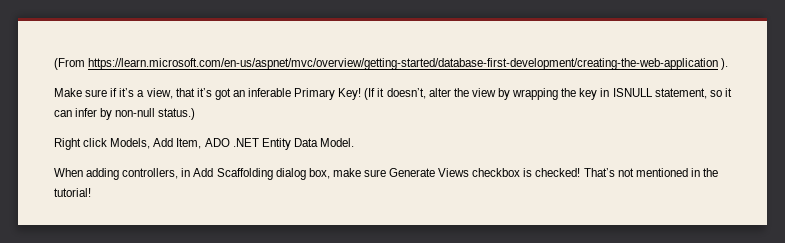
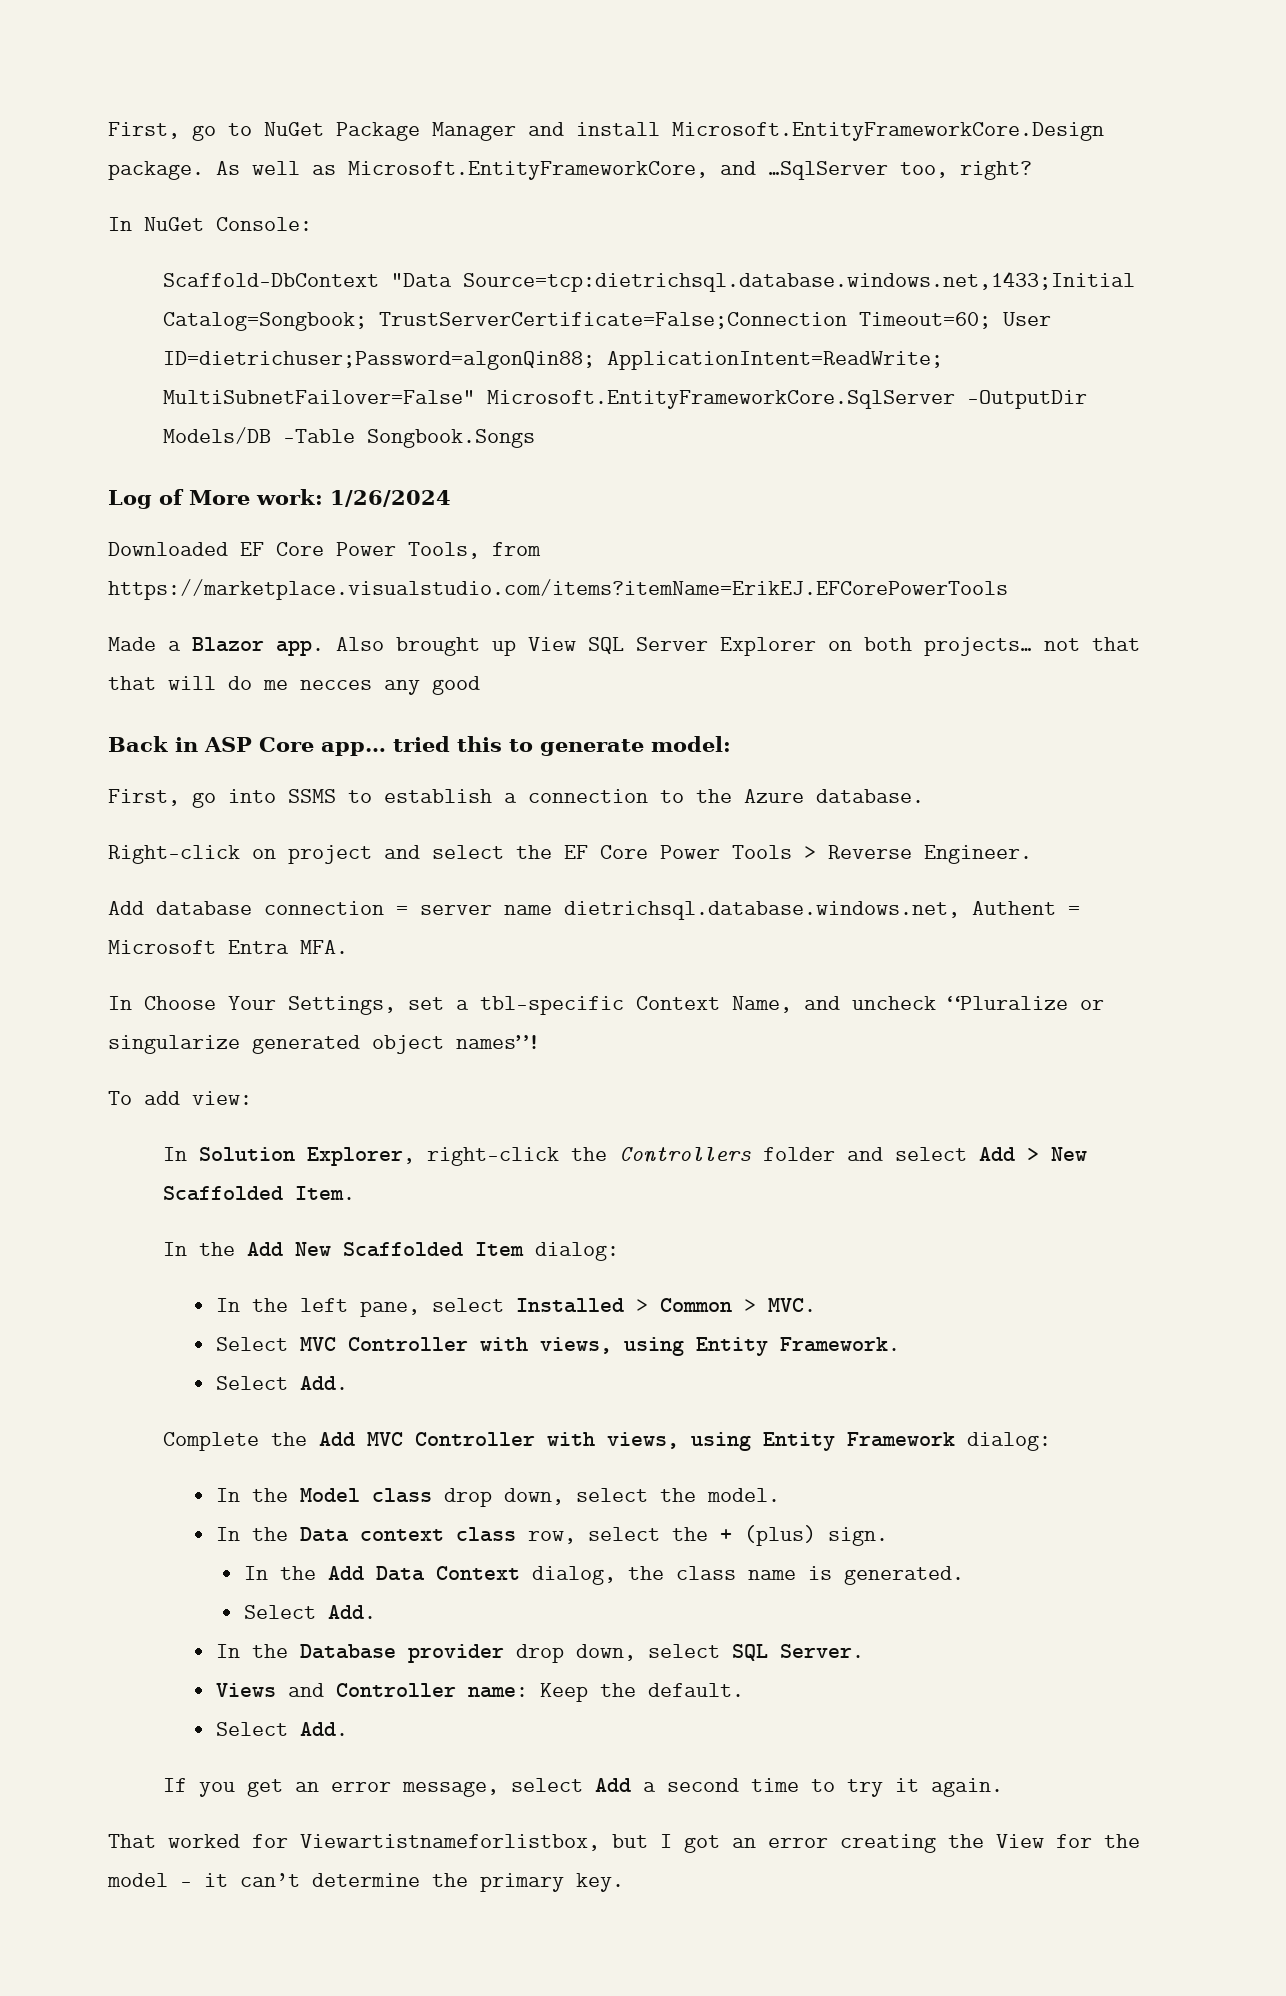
- (From https://learn.microsoft.com/en-us/aspnet/mvc/overview/getting-started/database-first-development/creating-the-web-application ).
- Make sure if it’s a view, that it’s got an inferable Primary Key! (If it doesn’t, alter the view by wrapping the key in ISNULL statement, so it can infer by non-null status.)
- Right click Models, Add Item, ADO .NET Entity Data Model.
- When adding controllers, in Add Scaffolding dialog box, make sure Generate Views checkbox is checked! That’s not mentioned in the tutorial!
+ First, go to NuGet Package Manager and install Microsoft.EntityFrameworkCore.Design package. As well as Microsoft.EntityFrameworkCore, and …SqlServer too, right?
+ In NuGet Console:
+ Scaffold-DbContext "Data Source=tcp:dietrichsql.database.windows.net,1433;Initial Catalog=Songbook; TrustServerCertificate=False;Connection Timeout=60; User ID=dietrichuser;Password=algonQin88; ApplicationIntent=ReadWrite; MultiSubnetFailover=False" Microsoft.EntityFrameworkCore.SqlServer -OutputDir Models/DB -Table Songbook.Songs
+ Log of More work: 1/26/2024
+ Downloaded EF Core Power Tools, from https://marketplace.visualstudio.com/items?itemName=ErikEJ.EFCorePowerTools
+ Made a Blazor app. Also brought up View SQL Server Explorer on both projects… not that that will do me necces any good
+ Back in ASP Core app… tried this to generate model:
+ First, go into SSMS to establish a connection to the Azure database.
+ Right-click on project and select the EF Core Power Tools > Reverse Engineer.
+ Add database connection = server name dietrichsql.database.windows.net, Authent = Microsoft Entra MFA.
+ In Choose Your Settings, set a tbl-specific Context Name, and uncheck “Pluralize or singularize generated object names”!
+ To add view:
+ In Solution Explorer, right-click the Controllers folder and select Add > New Scaffolded Item.
+ In the Add New Scaffolded Item dialog:
+ In the left pane, select Installed > Common > MVC.
+ Select MVC Controller with views, using Entity Framework.
+ Select Add.
+ Complete the Add MVC Controller with views, using Entity Framework dialog:
+ In the Model class drop down, select the model.
+ In the Data context class row, select the + (plus) sign.
+ In the Add Data Context dialog, the class name is generated.
+ Select Add.
+ In the Database provider drop down, select SQL Server.
+ Views and Controller name: Keep the default.
+ Select Add.
+ If you get an error message, select Add a second time to try it again.
+ That worked for Viewartistnameforlistbox, but I got an error creating the View for the model – it can’t determine the primary key.

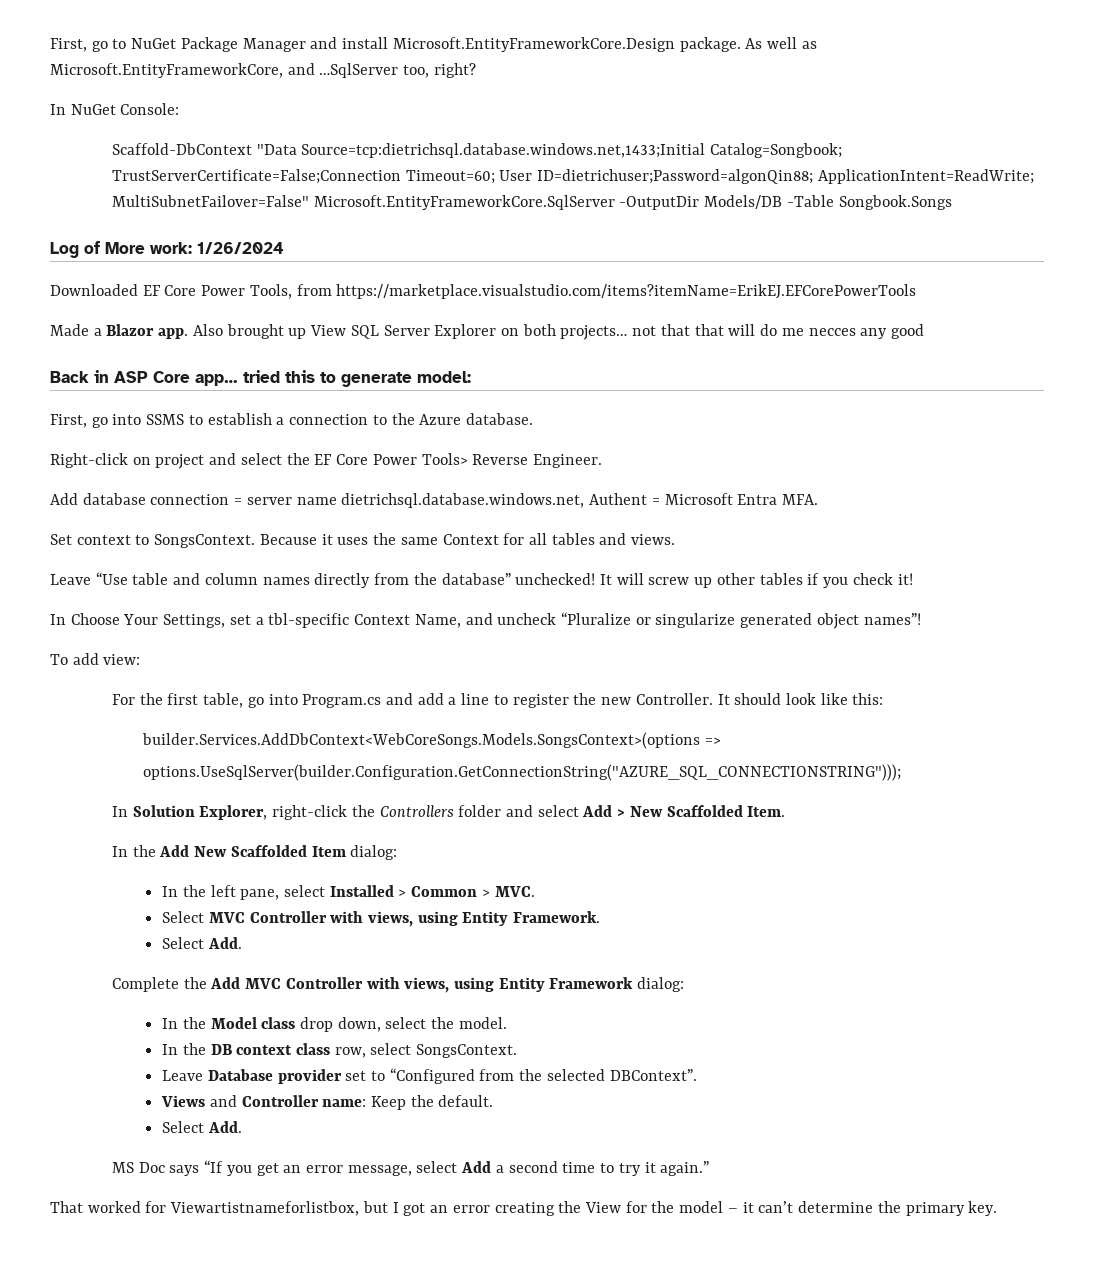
- Right-click on project and select the EF Core Power Tools > Reverse Engineer.
+ Right-click on project and select the EF Core Power Tools> Reverse Engineer.
+ Set context to SongsContext. Because it uses the same Context for all tables and views.
+ Leave “Use table and column names directly from the database” unchecked! It will screw up other tables if you check it!
+ For the first table, go into Program.cs and add a line to register the new Controller. It should look like this:
+ builder.Services.AddDbContext<WebCoreSongs.Models.SongsContext>(options =>
+ options.UseSqlServer(builder.Configuration.GetConnectionString("AZURE_SQL_CONNECTIONSTRING")));
- In the Data context class row, select the + (plus) sign.
- In the Add Data Context dialog, the class name is generated.
- Select Add.
- In the Database provider drop down, select SQL Server.
+ In the DB context class row, select SongsContext.
+ Leave Database provider set to “Configured from the selected DBContext”.
- If you get an error message, select Add a second time to try it again.
+ MS Doc says “If you get an error message, select Add a second time to try it again.”

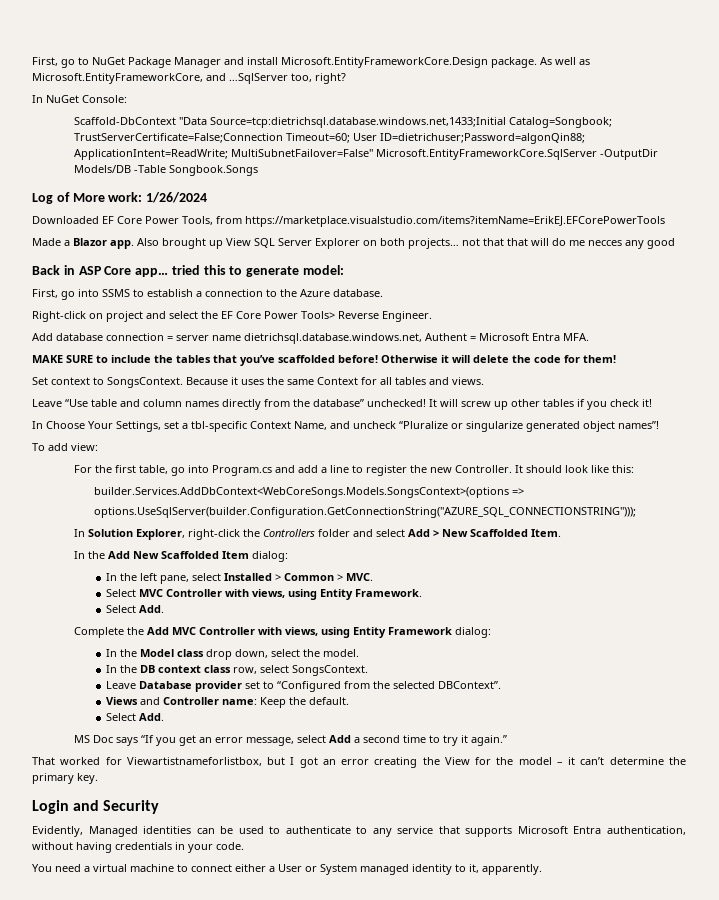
+ MAKE SURE to include the tables that you’ve scaffolded before! Otherwise it will delete the code for them!
+ Login and Security
+ Evidently, Managed identities can be used to authenticate to any service that supports Microsoft Entra authentication, without having credentials in your code.
+ You need a virtual machine to connect either a User or System managed identity to it, apparently.

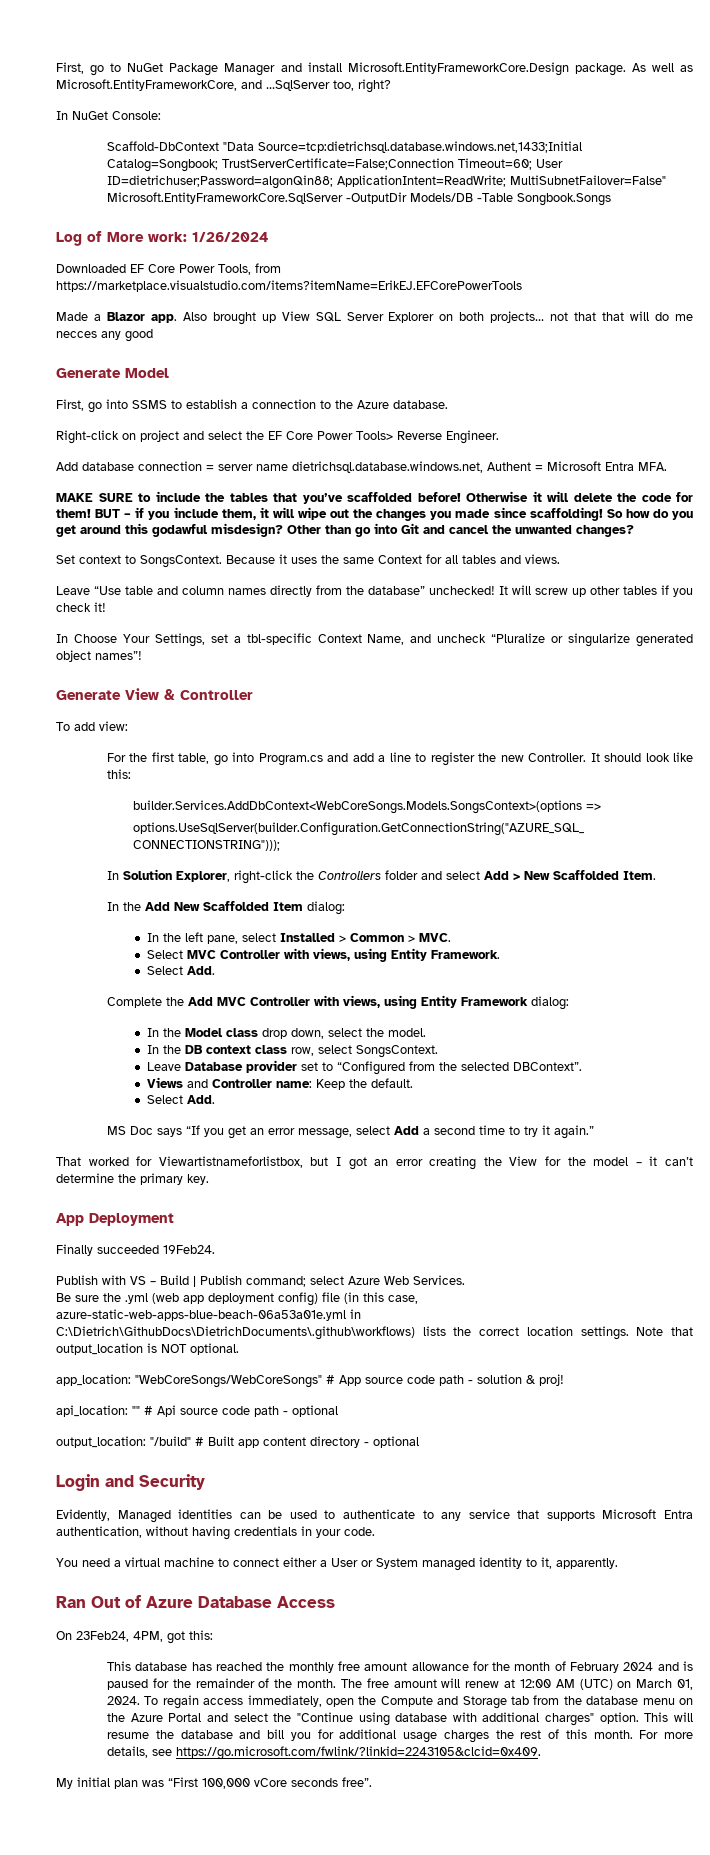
- Back in ASP Core app… tried this to generate model:
+ Generate Model
+ BUT – if you include them, it will wipe out the changes you made since scaffolding! So how do you get around this godawful misdesign? Other than go into Git and cancel the unwanted changes?
+ Generate View & Controller
+ App Deployment
+ Finally succeeded 19Feb24.
+ Publish with VS – Build | Publish command; select Azure Web Services.
+ Be sure the .yml (web app deployment config) file (in this case, azure-static-web-apps-blue-beach-06a53a01e.yml in C:\Dietrich\GithubDocs\DietrichDocuments\.github\workflows) lists the correct location settings. Note that output_location is NOT optional.
+ app_location: "WebCoreSongs/WebCoreSongs" # App source code path - solution & proj!
+ api_location: "" # Api source code path - optional
+ output_location: "/build" # Built app content directory - optional
+ Ran Out of Azure Database Access
+ On 23Feb24, 4PM, got this:
+ This database has reached the monthly free amount allowance for the month of February 2024 and is paused for the remainder of the month. The free amount will renew at 12:00 AM (UTC) on March 01, 2024. To regain access immediately, open the Compute and Storage tab from the database menu on the Azure Portal and select the "Continue using database with additional charges" option. This will resume the database and bill you for additional usage charges the rest of this month. For more details, see https://go.microsoft.com/fwlink/?linkid=2243105&clcid=0x409.
+ My initial plan was “First 100,000 vCore seconds free”.

